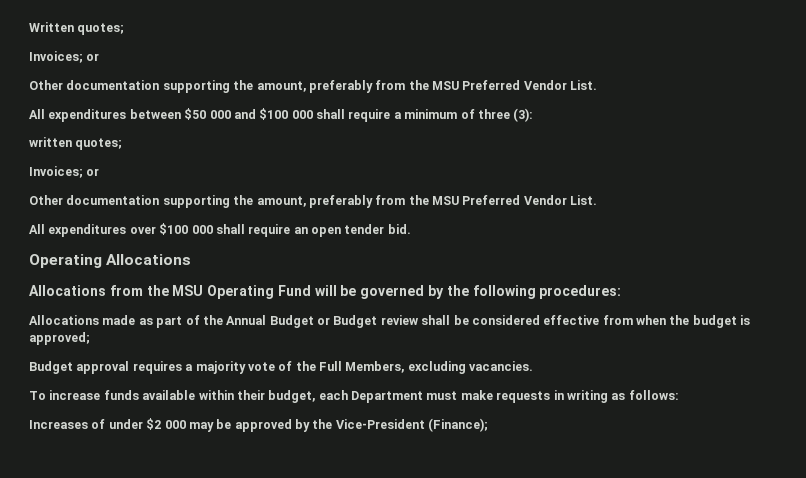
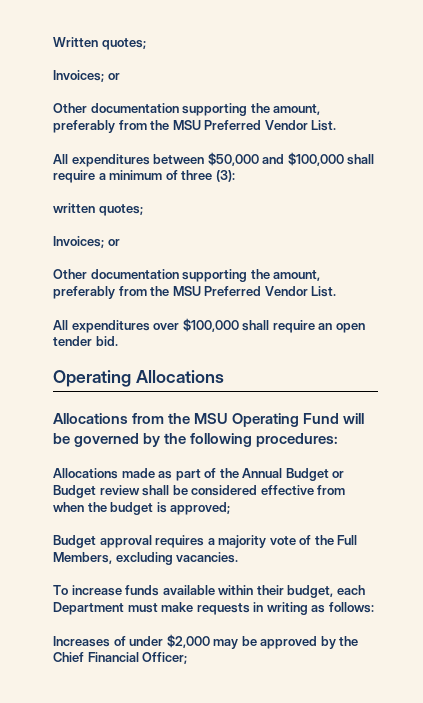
- All expenditures between $50 000 and $100 000 shall require a minimum of three (3):
+ All expenditures between $50,000 and $100,000 shall require a minimum of three (3):
- All expenditures over $100 000 shall require an open tender bid.
+ All expenditures over $100,000 shall require an open tender bid.
- Increases of under $2 000 may be approved by the Vice-President (Finance);
+ Increases of under $2,000 may be approved by the Chief Financial Officer;

